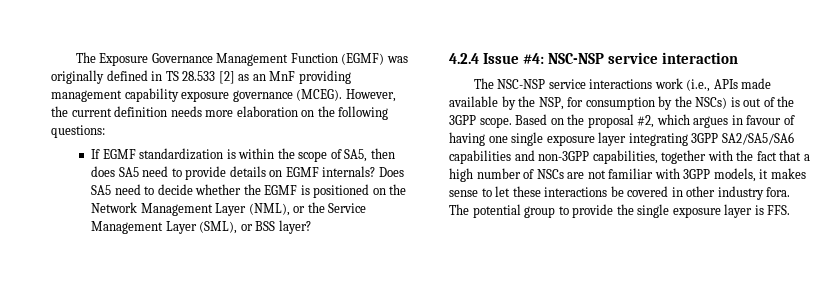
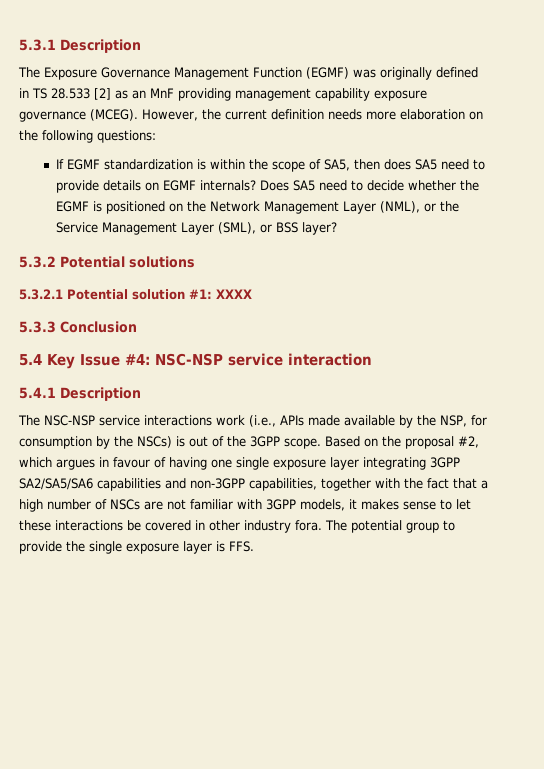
+ 5.3.1 Description
- 4.2.4 Issue #4: NSC-NSP service interaction
+ 5.3.2 Potential solutions
+ 5.3.2.1 Potential solution #1: XXXX
+ 5.3.3 Conclusion
+ 5.4 Key Issue #4: NSC-NSP service interaction
+ 5.4.1 Description

